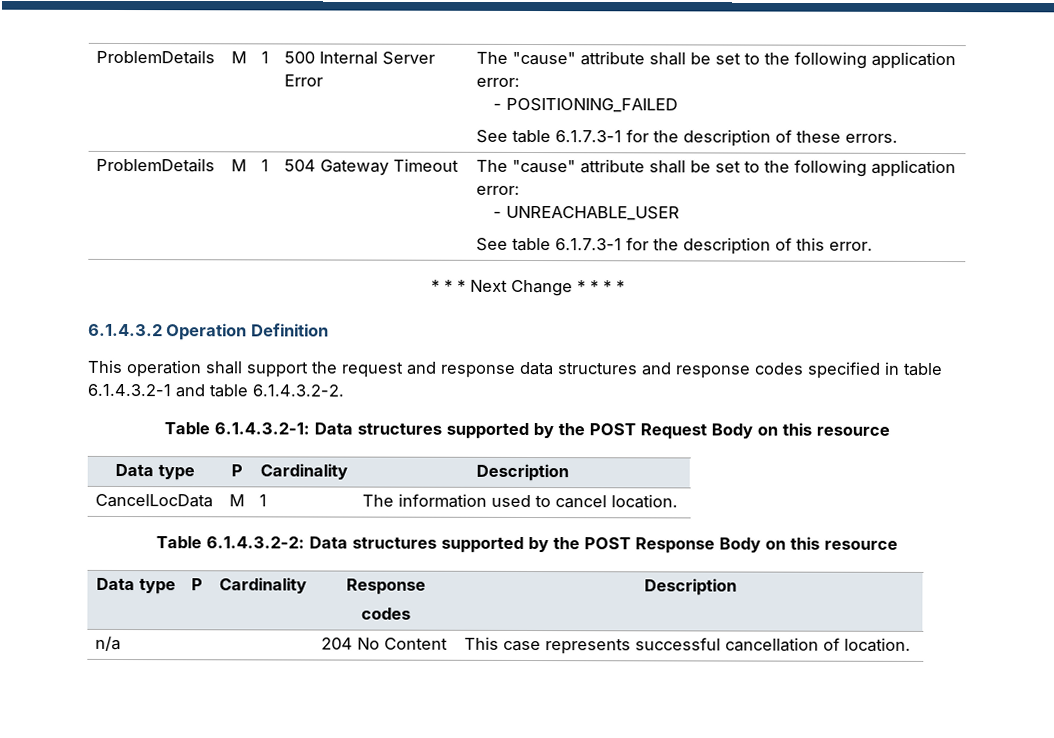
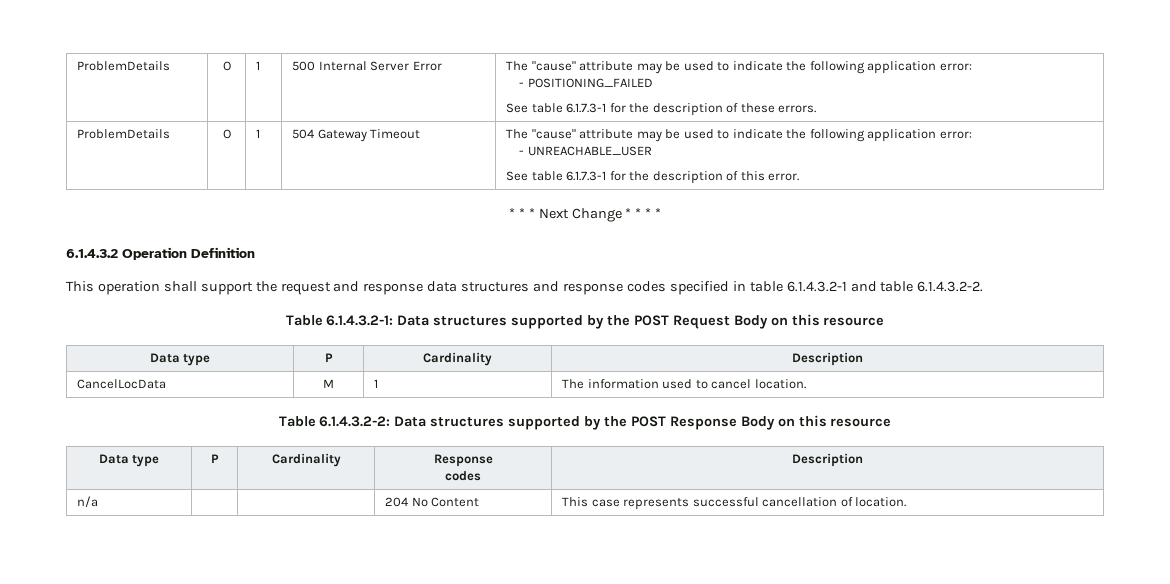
- ProblemDetails | M | 1 | 500 Internal Server Error | The "cause" attribute shall be set to the following application error:
+ ProblemDetails | O | 1 | 500 Internal Server Error | The "cause" attribute may be used to indicate the following application error:
- ProblemDetails | M | 1 | 504 Gateway Timeout | The "cause" attribute shall be set to the following application error:
+ ProblemDetails | O | 1 | 504 Gateway Timeout | The "cause" attribute may be used to indicate the following application error:

